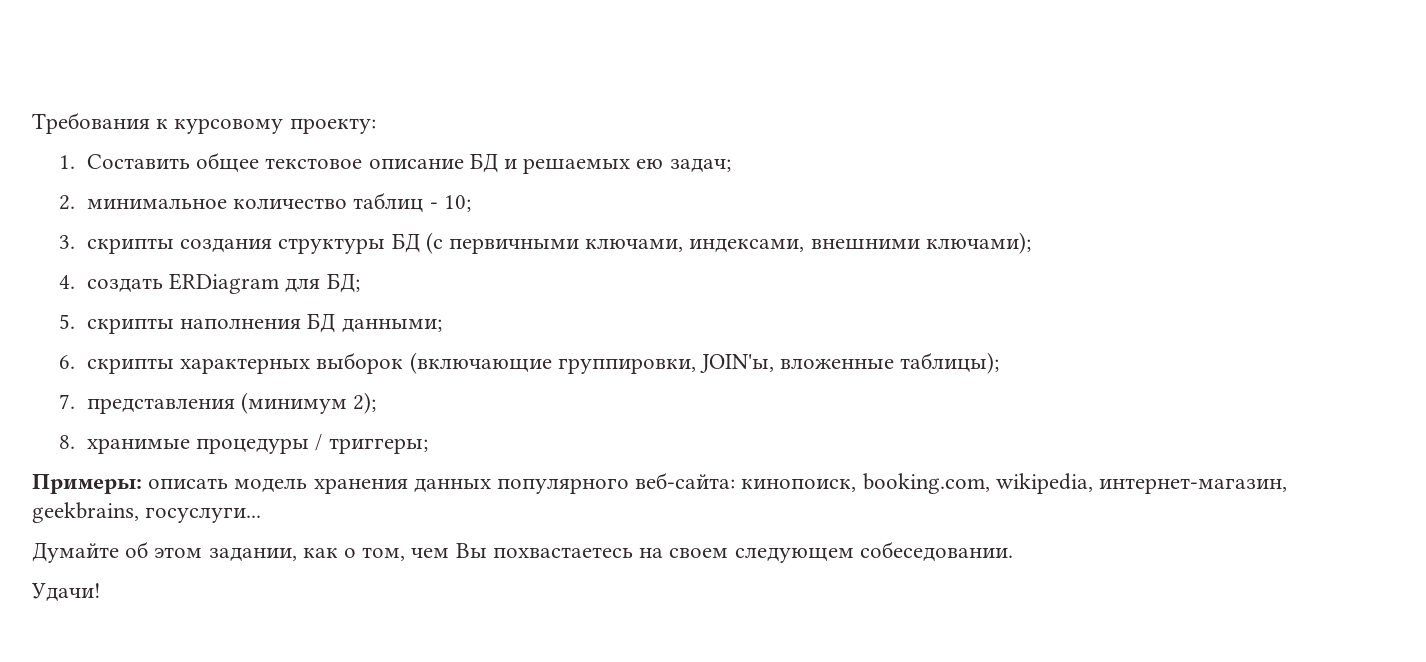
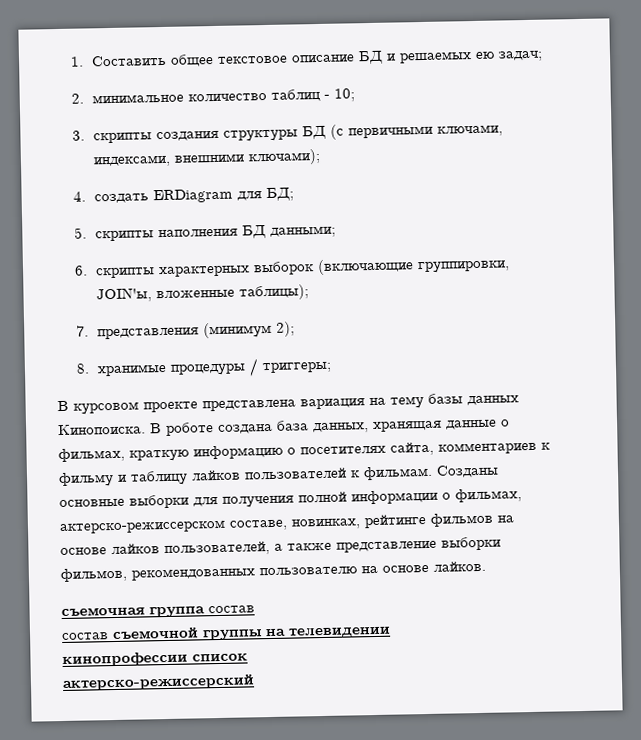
- Требования к курсовому проекту:
- Примеры: описать модель хранения данных популярного веб-сайта: кинопоиск, booking.com, wikipedia, интернет-магазин, geekbrains, госуслуги...
- Думайте об этом задании, как о том, чем Вы похвастаетесь на своем следующем собеседовании.
- Удачи!
+ В курсовом проекте представлена вариация на тему базы данных Кинопоиска. В роботе создана база данных, хранящая данные о фильмах, краткую информацию о посетителях сайта, комментариев к фильму и таблицу лайков пользователей к фильмам. Созданы основные выборки для получения полной информации о фильмах, актерско-режиссерском составе, новинках, рейтинге фильмов на основе лайков пользователей, а также представление выборки фильмов, рекомендованных пользователю на основе лайков.
+ съемочная группа состав
+ состав съемочной группы на телевидении
+ кинопрофессии список
+ актерско-режиссерский

